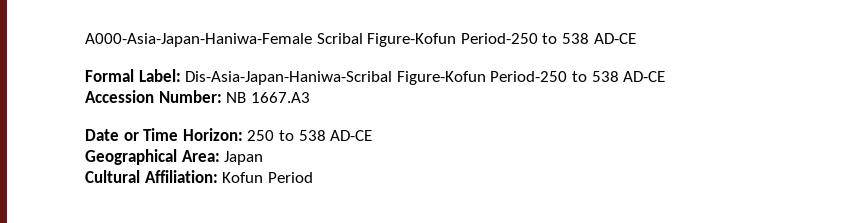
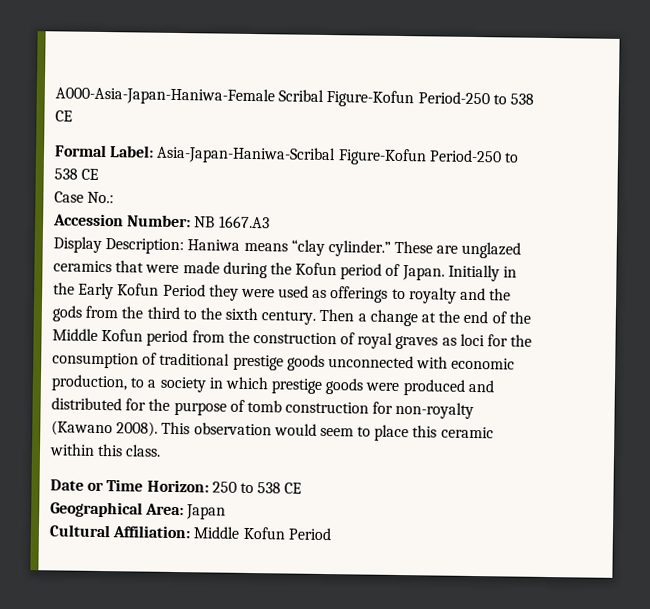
- A000-Asia-Japan-Haniwa-Female Scribal Figure-Kofun Period-250 to 538 AD-CE
+ A000-Asia-Japan-Haniwa-Female Scribal Figure-Kofun Period-250 to 538 CE
- Formal Label: Dis-Asia-Japan-Haniwa-Scribal Figure-Kofun Period-250 to 538 AD-CE
+ Formal Label: Asia-Japan-Haniwa-Scribal Figure-Kofun Period-250 to 538 CE
+ Case No.:
+ Display Description: Haniwa means “clay cylinder.” These are unglazed ceramics that were made during the Kofun period of Japan. Initially in the Early Kofun Period they were used as offerings to royalty and the gods from the third to the sixth century. Then a change at the end of the Middle Kofun period from the construction of royal graves as loci for the consumption of traditional prestige goods unconnected with economic production, to a society in which prestige goods were produced and distributed for the purpose of tomb construction for non-royalty (Kawano 2008). This observation would seem to place this ceramic within this class.
- Date or Time Horizon: 250 to 538 AD-CE
+ Date or Time Horizon: 250 to 538 CE
- Cultural Affiliation: Kofun Period
+ Cultural Affiliation: Middle Kofun Period

